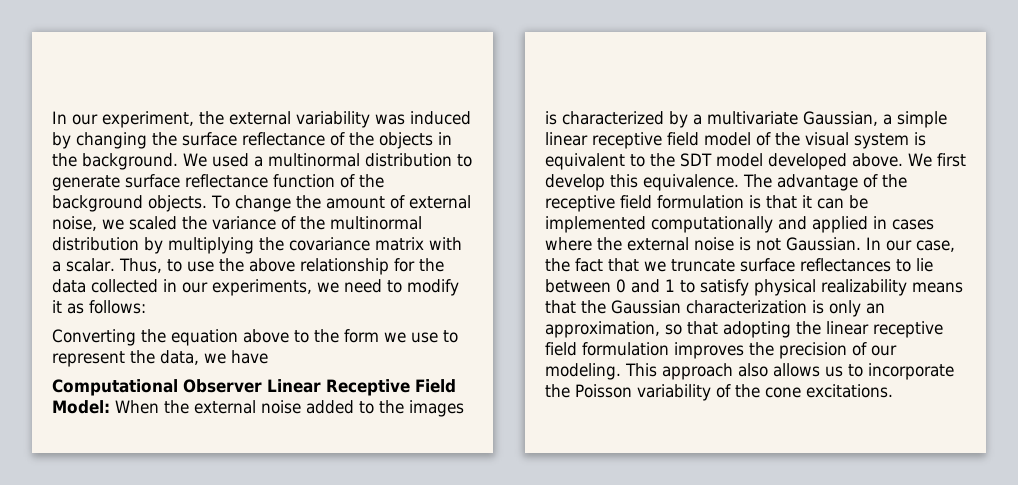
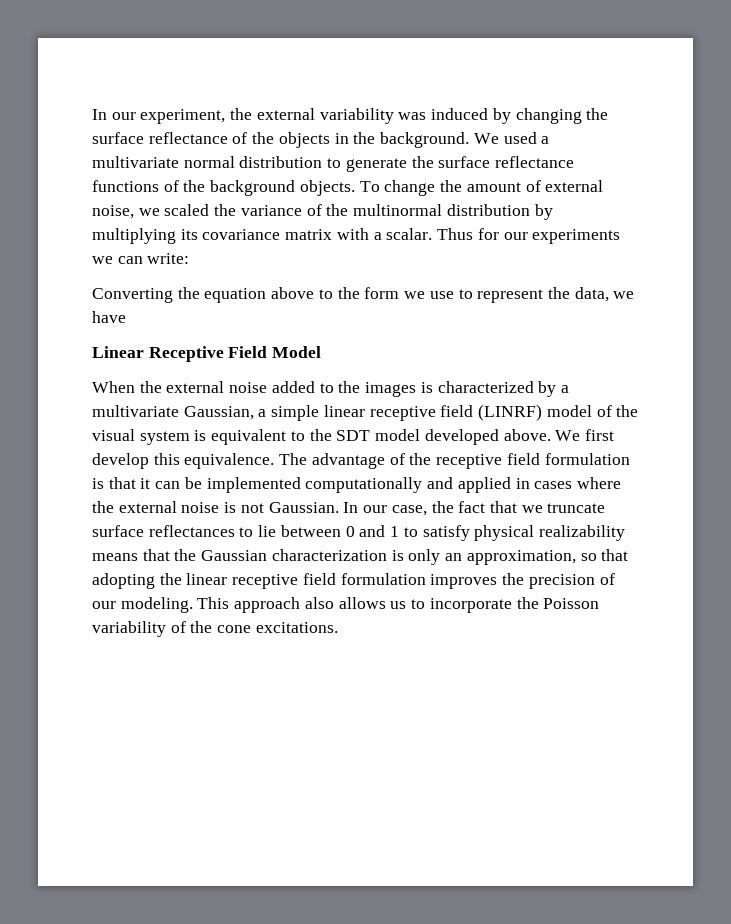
- We used a multinormal distribution to generate surface reflectance function of the background objects.
+ We used a multivariate normal distribution to generate the surface reflectance functions of the background objects.
- To change the amount of external noise, we scaled the variance of the multinormal distribution by multiplying the covariance matrix with a scalar.
+ To change the amount of external noise, we scaled the variance of the multinormal distribution by multiplying its covariance matrix with a scalar.
- Thus, to use the above relationship for the data collected in our experiments, we need to modify it as follows:
+ Thus for our experiments we can write:
- Computational Observer Linear Receptive Field Model: When the external noise added to the images is characterized by a multivariate Gaussian, a simple linear receptive field model of the visual system is equivalent to the SDT model developed above.
+ Linear Receptive Field Model
+ When the external noise added to the images is characterized by a multivariate Gaussian, a simple linear receptive field (LINRF) model of the visual system is equivalent to the SDT model developed above.

